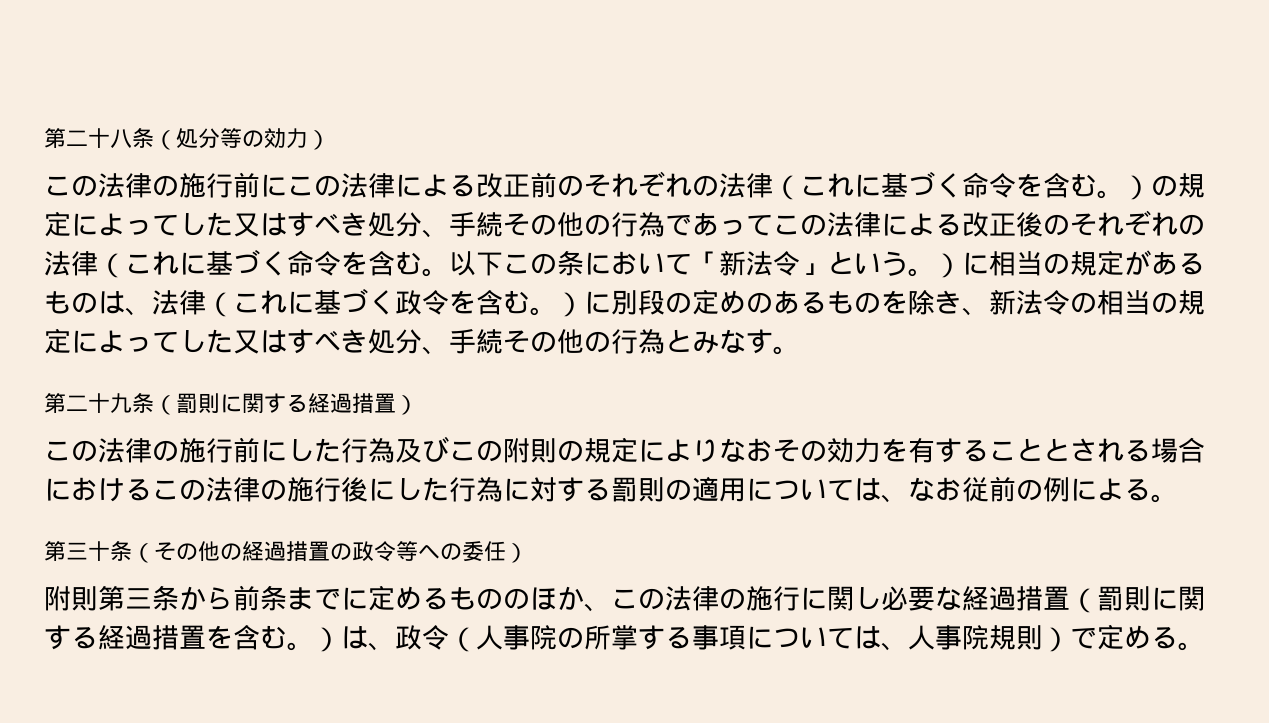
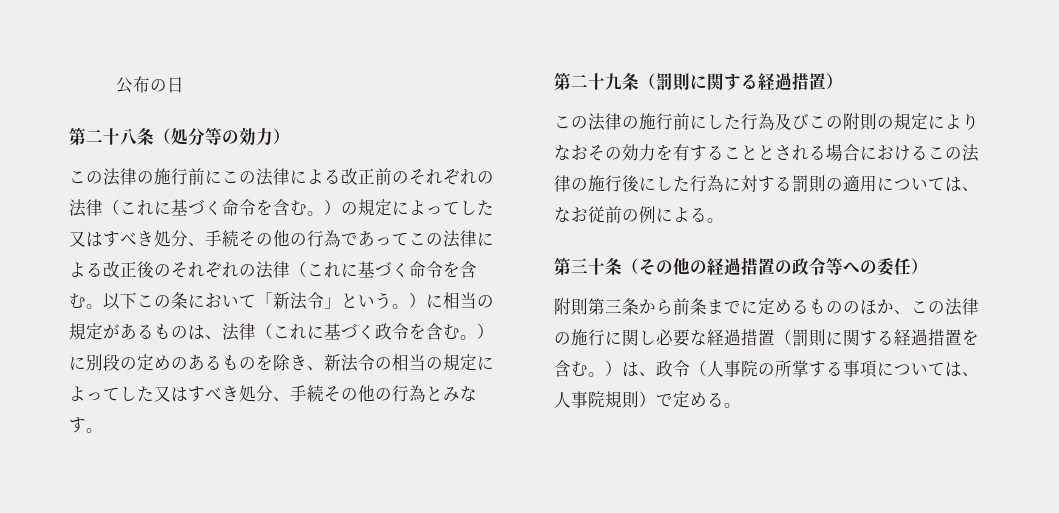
+ 公布の日

